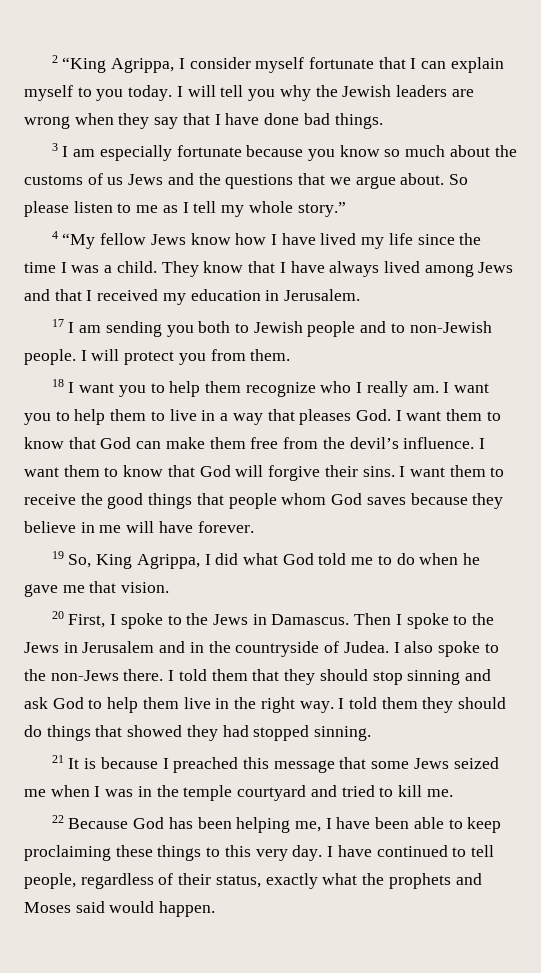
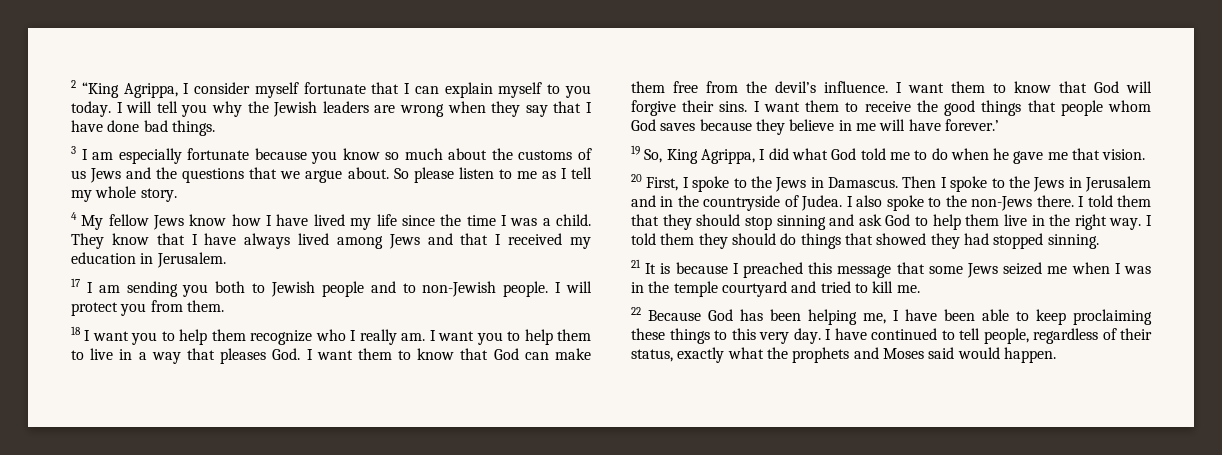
- So please listen to me as I tell my whole story.”
+ So please listen to me as I tell my whole story.
- 4 “My fellow Jews know how I have lived my life since the time I was a child.
+ 4 My fellow Jews know how I have lived my life since the time I was a child.
- I want them to receive the good things that people whom God saves because they believe in me will have forever.
+ I want them to receive the good things that people whom God saves because they believe in me will have forever.’

